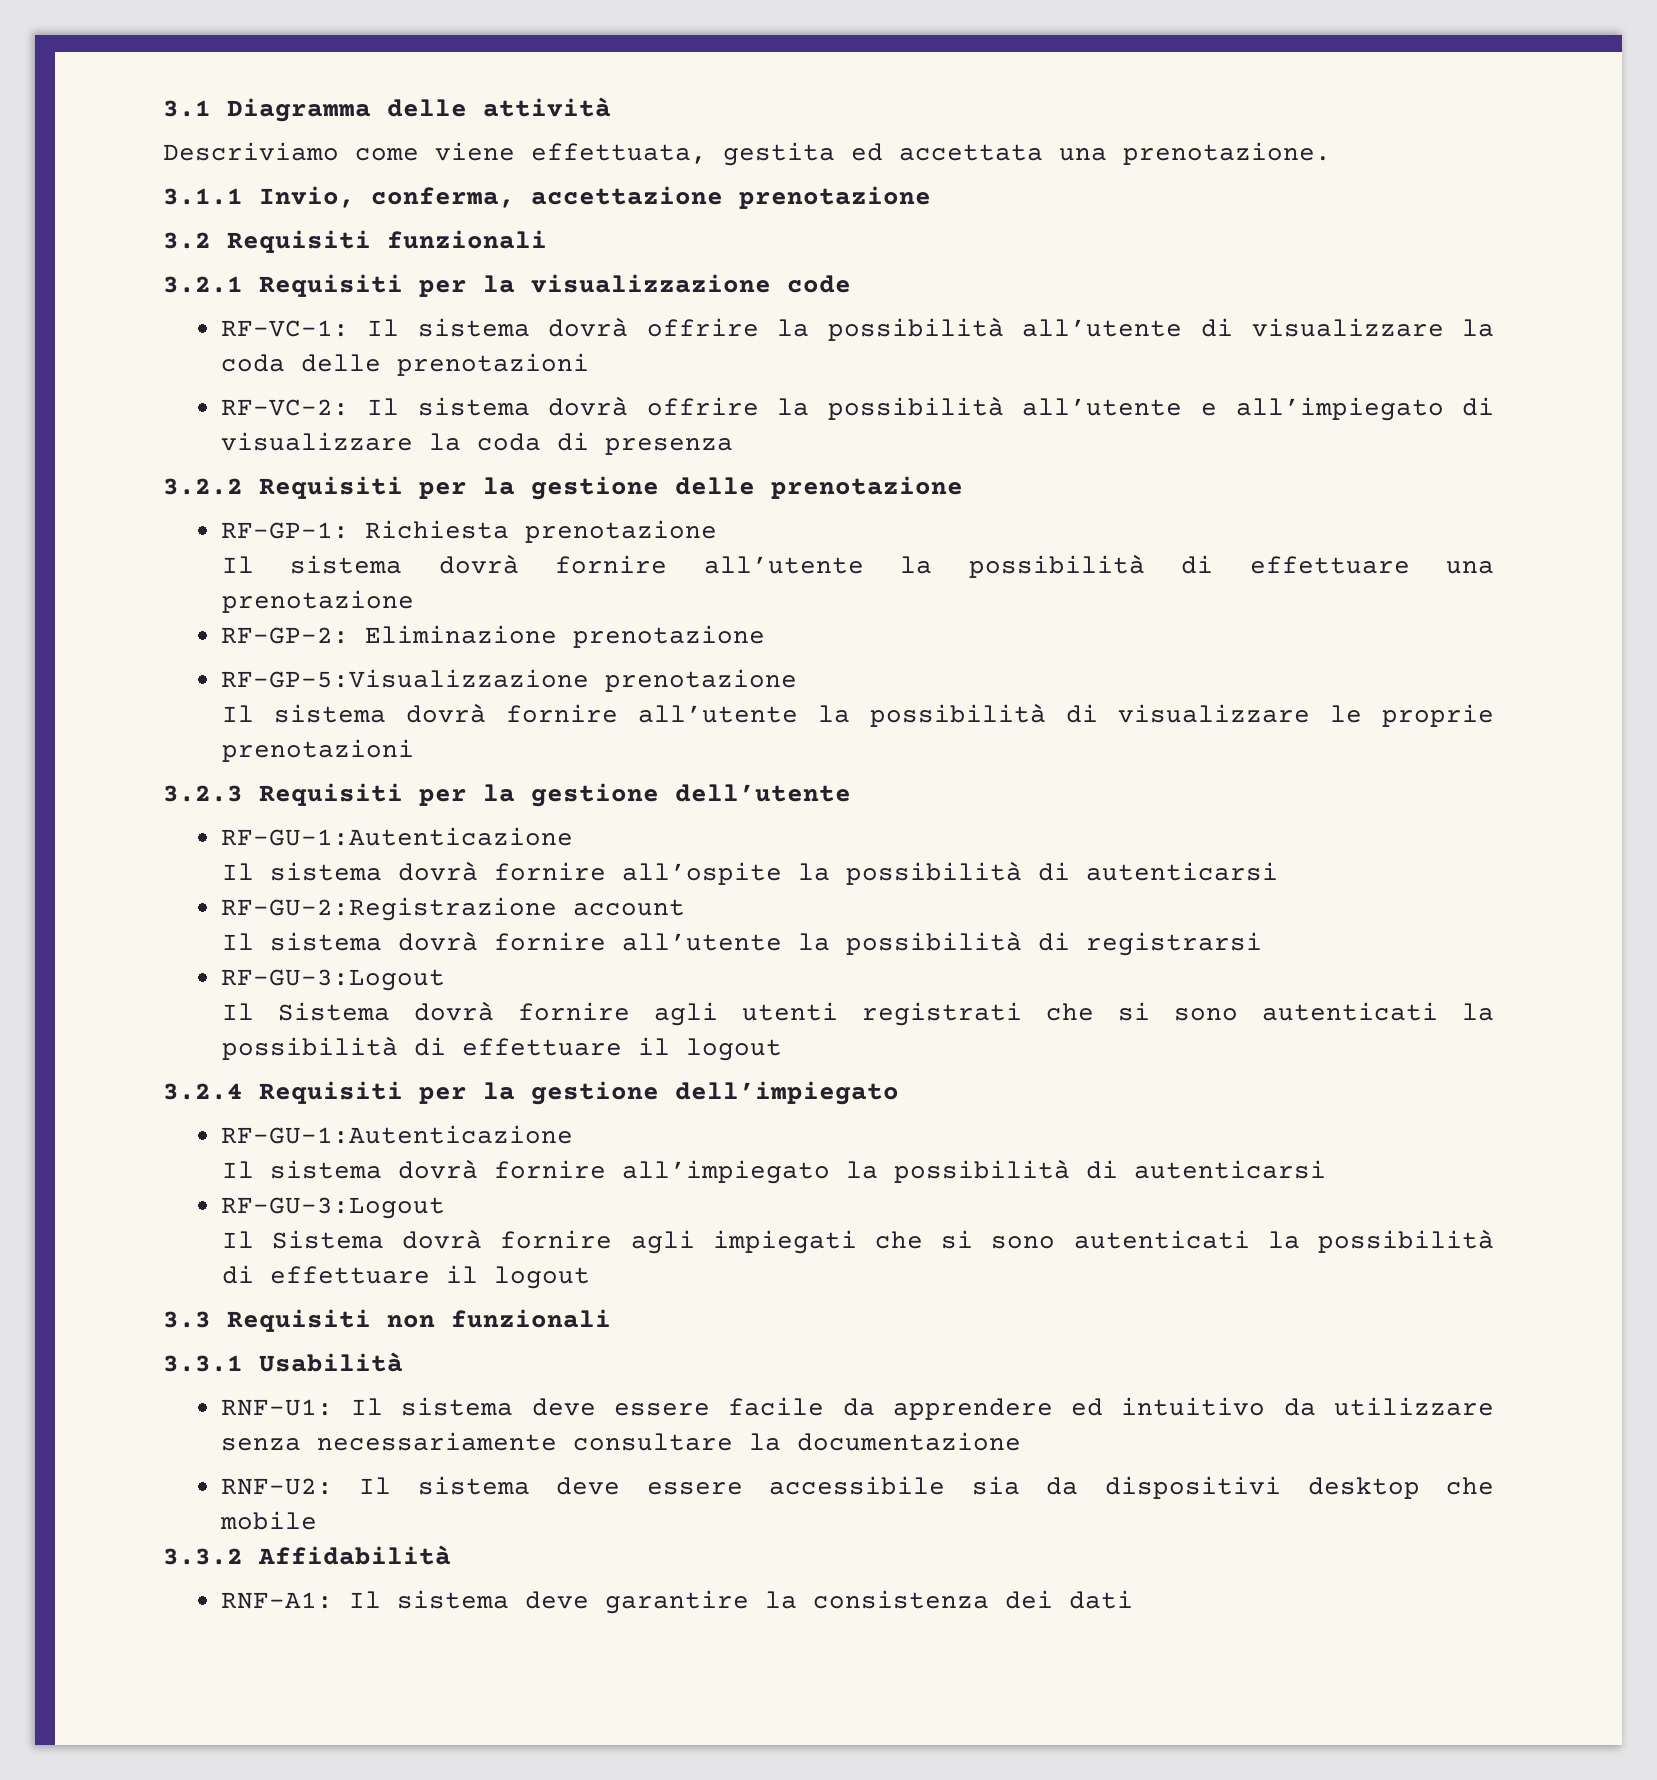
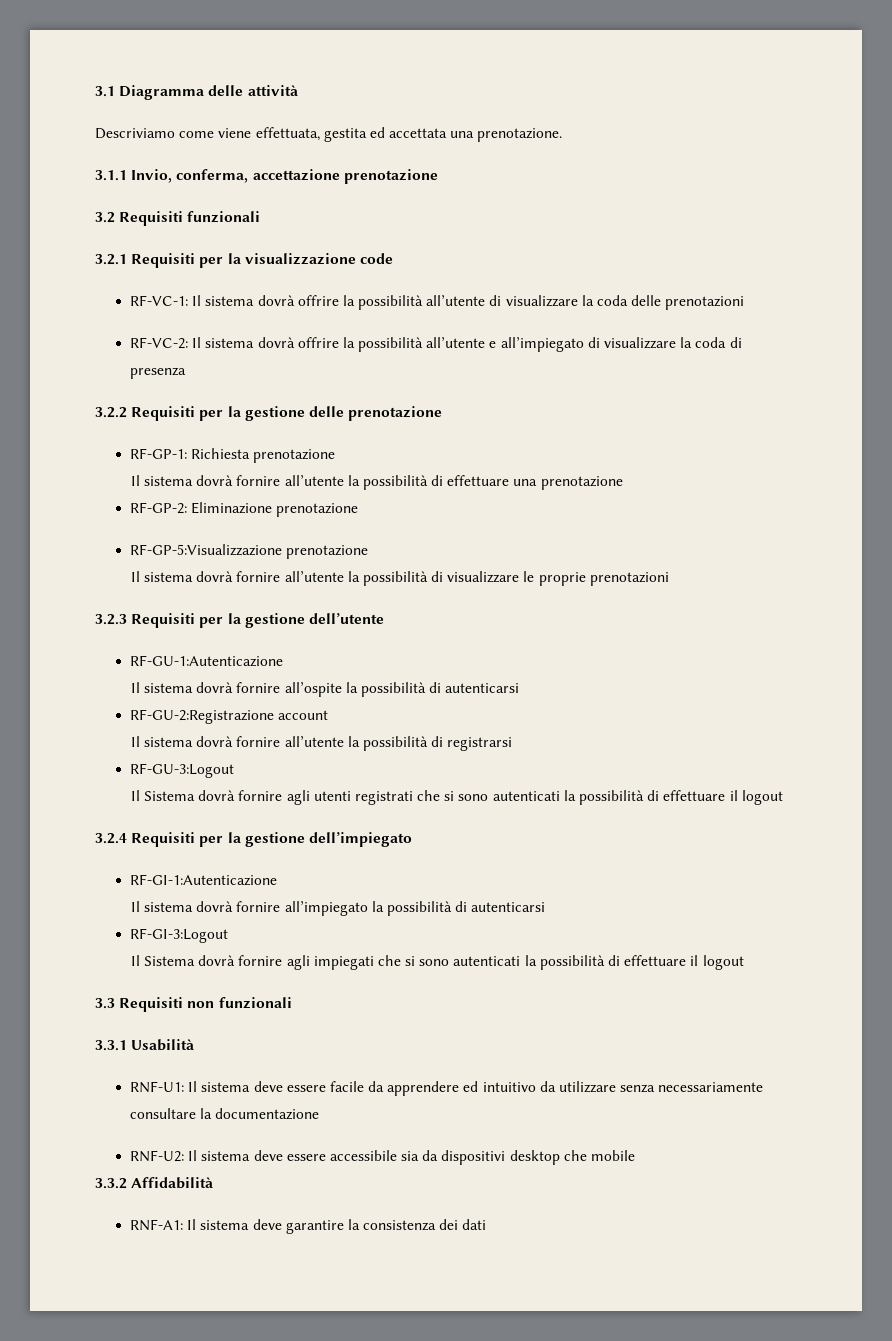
  3.2.4 Requisiti per la gestione dell’impiegato
- RF-GU-1:Autenticazione
+ RF-GI-1:Autenticazione
  Il sistema dovrà fornire all’impiegato la possibilità di autenticarsi
- RF-GU-3:Logout
+ RF-GI-3:Logout

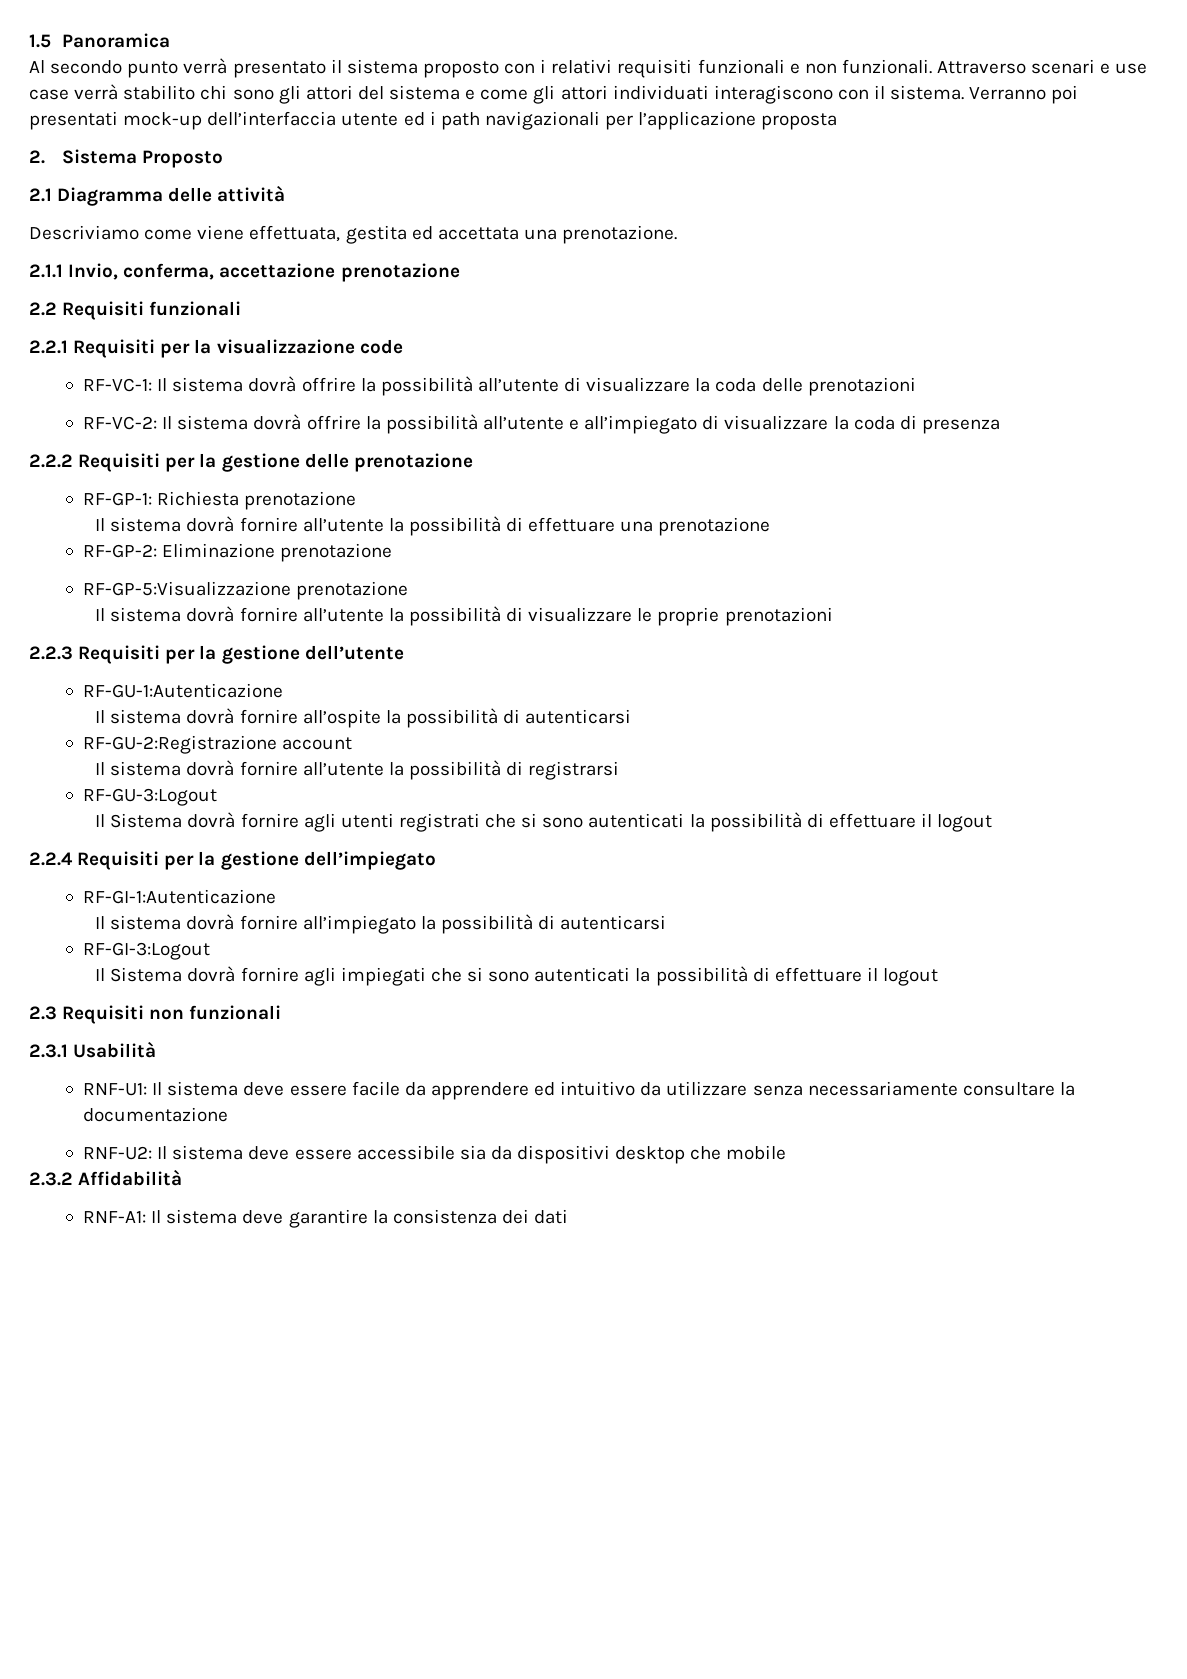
- 3.1 Diagramma delle attività
+ 1.5 Panoramica
+ Al secondo punto verrà presentato il sistema proposto con i relativi requisiti funzionali e non funzionali. Attraverso scenari e use case verrà stabilito chi sono gli attori del sistema e come gli attori individuati interagiscono con il sistema. Verranno poi presentati mock-up dell’interfaccia utente ed i path navigazionali per l’applicazione proposta
+ 2. Sistema Proposto
+ 2.1 Diagramma delle attività
- 3.1.1 Invio, conferma, accettazione prenotazione
+ 2.1.1 Invio, conferma, accettazione prenotazione
- 3.2 Requisiti funzionali
+ 2.2 Requisiti funzionali
- 3.2.1 Requisiti per la visualizzazione code
+ 2.2.1 Requisiti per la visualizzazione code
- 3.2.2 Requisiti per la gestione delle prenotazione
+ 2.2.2 Requisiti per la gestione delle prenotazione
- 3.2.3 Requisiti per la gestione dell’utente
+ 2.2.3 Requisiti per la gestione dell’utente
- 3.2.4 Requisiti per la gestione dell’impiegato
+ 2.2.4 Requisiti per la gestione dell’impiegato
- 3.3 Requisiti non funzionali
+ 2.3 Requisiti non funzionali
- 3.3.1 Usabilità
+ 2.3.1 Usabilità
- 3.3.2 Affidabilità
+ 2.3.2 Affidabilità

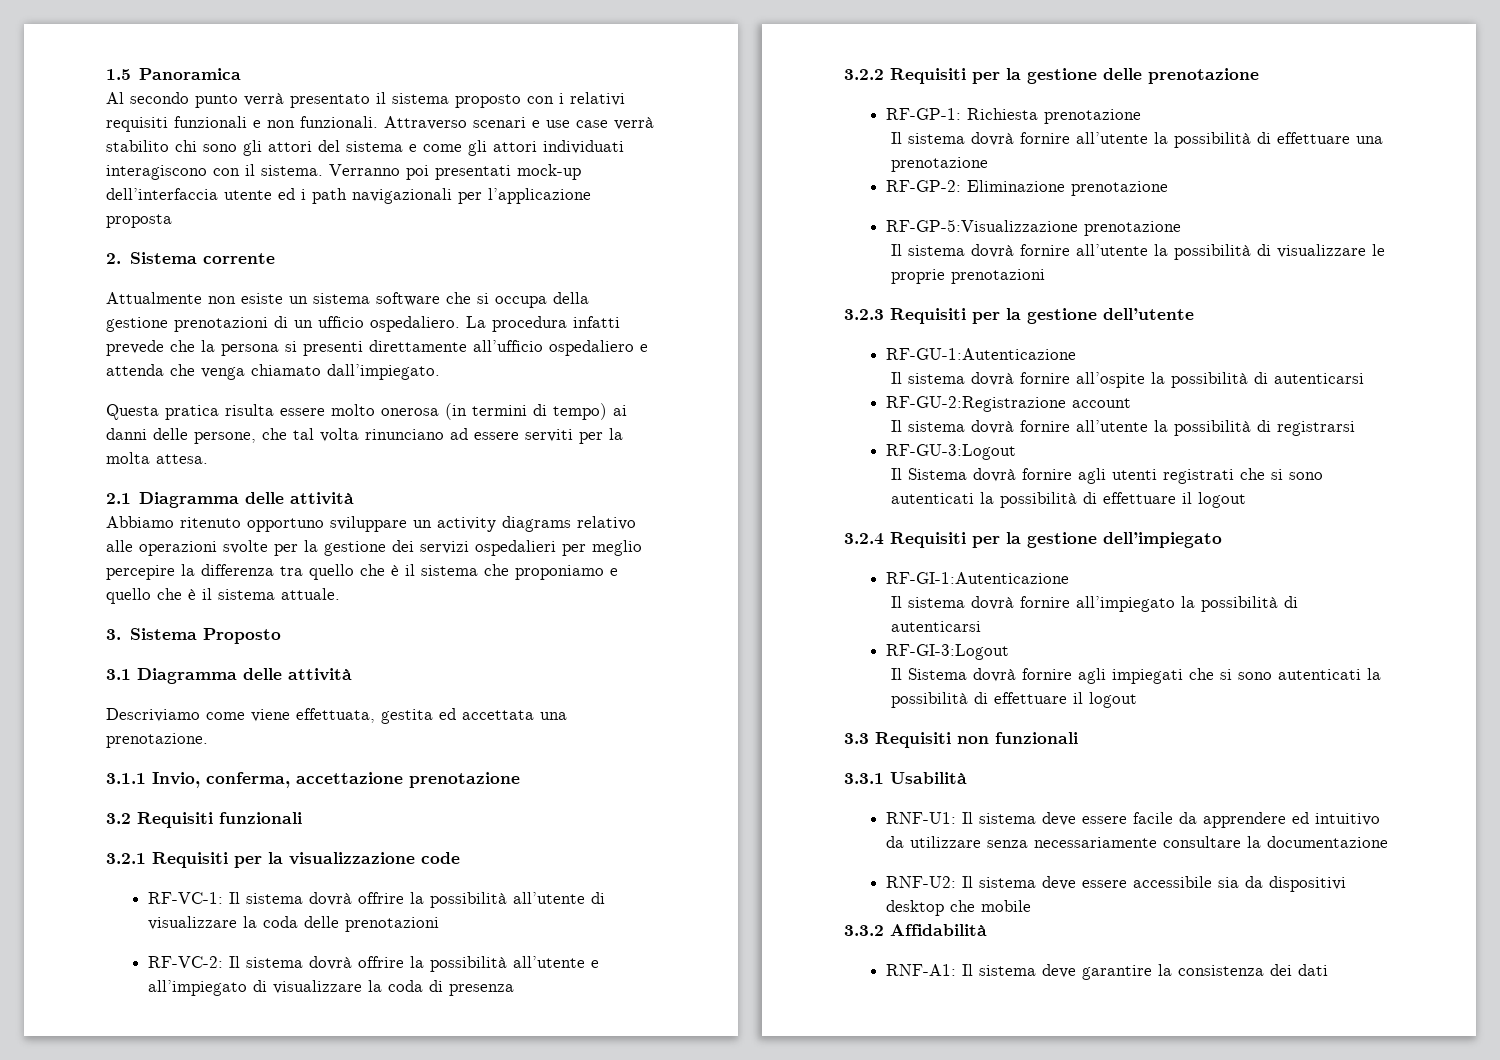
- 2. Sistema Proposto
+ 2. Sistema corrente
+ Attualmente non esiste un sistema software che si occupa della gestione prenotazioni di un ufficio ospedaliero. La procedura infatti prevede che la persona si presenti direttamente all’ufficio ospedaliero e attenda che venga chiamato dall’impiegato.
+ Questa pratica risulta essere molto onerosa (in termini di tempo) ai danni delle persone, che tal volta rinunciano ad essere serviti per la molta attesa.
+ 2.1 Diagramma delle attività
+ Abbiamo ritenuto opportuno sviluppare un activity diagrams relativo alle operazioni svolte per la gestione dei servizi ospedalieri per meglio percepire la differenza tra quello che è il sistema che proponiamo e quello che è il sistema attuale.
+ 3. Sistema Proposto
- 2.1 Diagramma delle attività
+ 3.1 Diagramma delle attività
- 2.1.1 Invio, conferma, accettazione prenotazione
+ 3.1.1 Invio, conferma, accettazione prenotazione
- 2.2 Requisiti funzionali
+ 3.2 Requisiti funzionali
- 2.2.1 Requisiti per la visualizzazione code
+ 3.2.1 Requisiti per la visualizzazione code
- 2.2.2 Requisiti per la gestione delle prenotazione
+ 3.2.2 Requisiti per la gestione delle prenotazione
- 2.2.3 Requisiti per la gestione dell’utente
+ 3.2.3 Requisiti per la gestione dell’utente
- 2.2.4 Requisiti per la gestione dell’impiegato
+ 3.2.4 Requisiti per la gestione dell’impiegato
- 2.3 Requisiti non funzionali
+ 3.3 Requisiti non funzionali
- 2.3.1 Usabilità
+ 3.3.1 Usabilità
- 2.3.2 Affidabilità
+ 3.3.2 Affidabilità

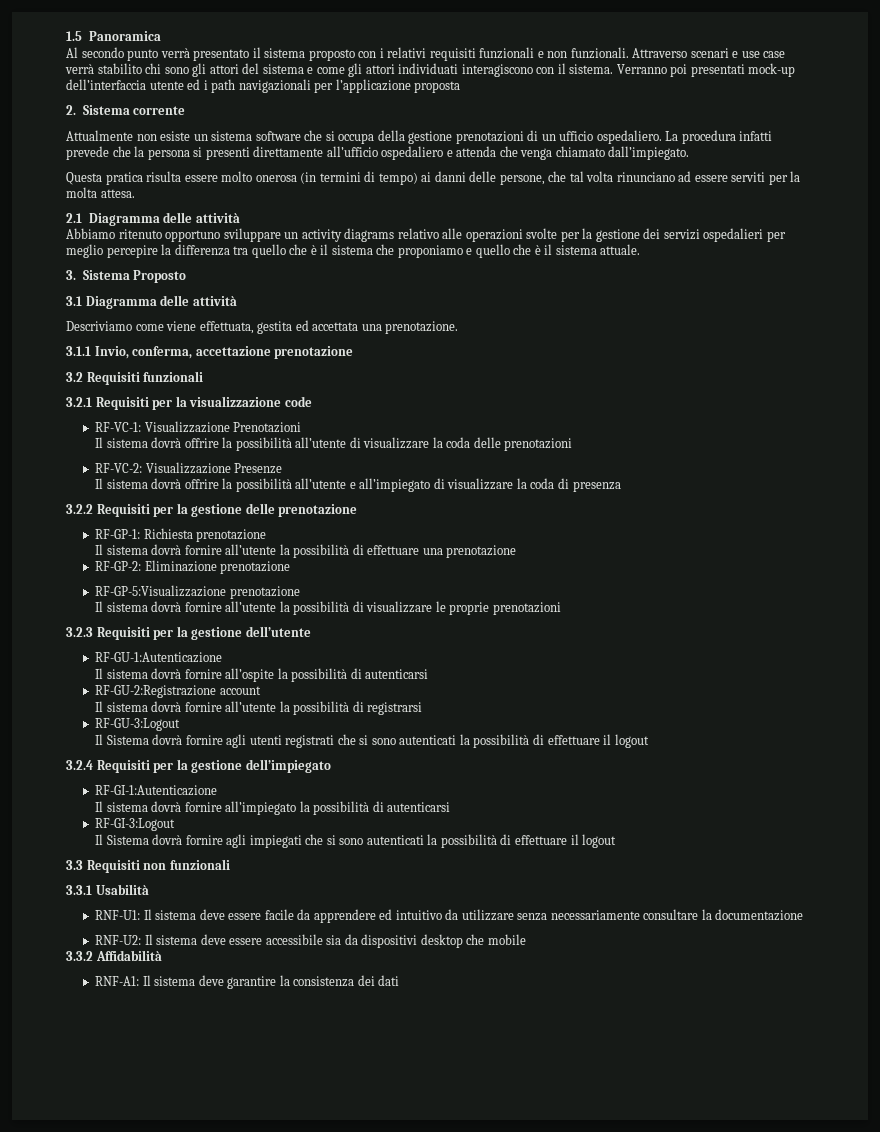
- RF-VC-1: Il sistema dovrà offrire la possibilità all’utente di visualizzare la coda delle prenotazioni
+ RF-VC-1: Visualizzazione Prenotazioni
+ Il sistema dovrà offrire la possibilità all’utente di visualizzare la coda delle prenotazioni
- RF-VC-2: Il sistema dovrà offrire la possibilità all’utente e all’impiegato di visualizzare la coda di presenza
+ RF-VC-2: Visualizzazione Presenze
+ Il sistema dovrà offrire la possibilità all’utente e all’impiegato di visualizzare la coda di presenza

